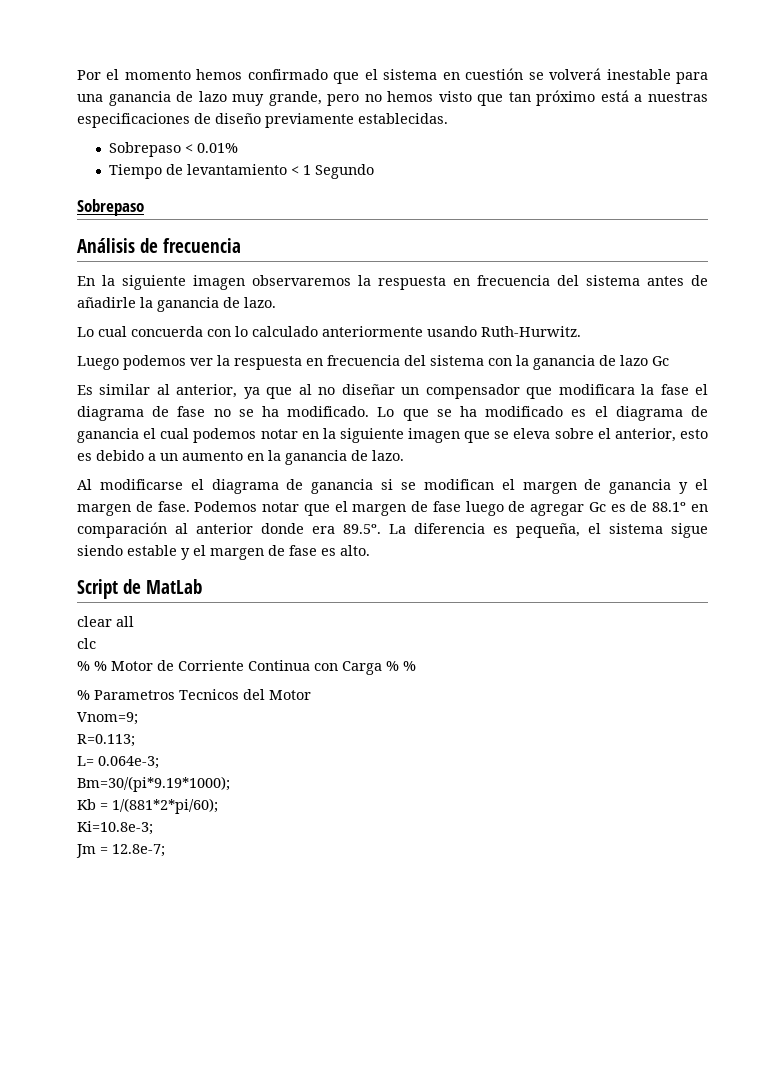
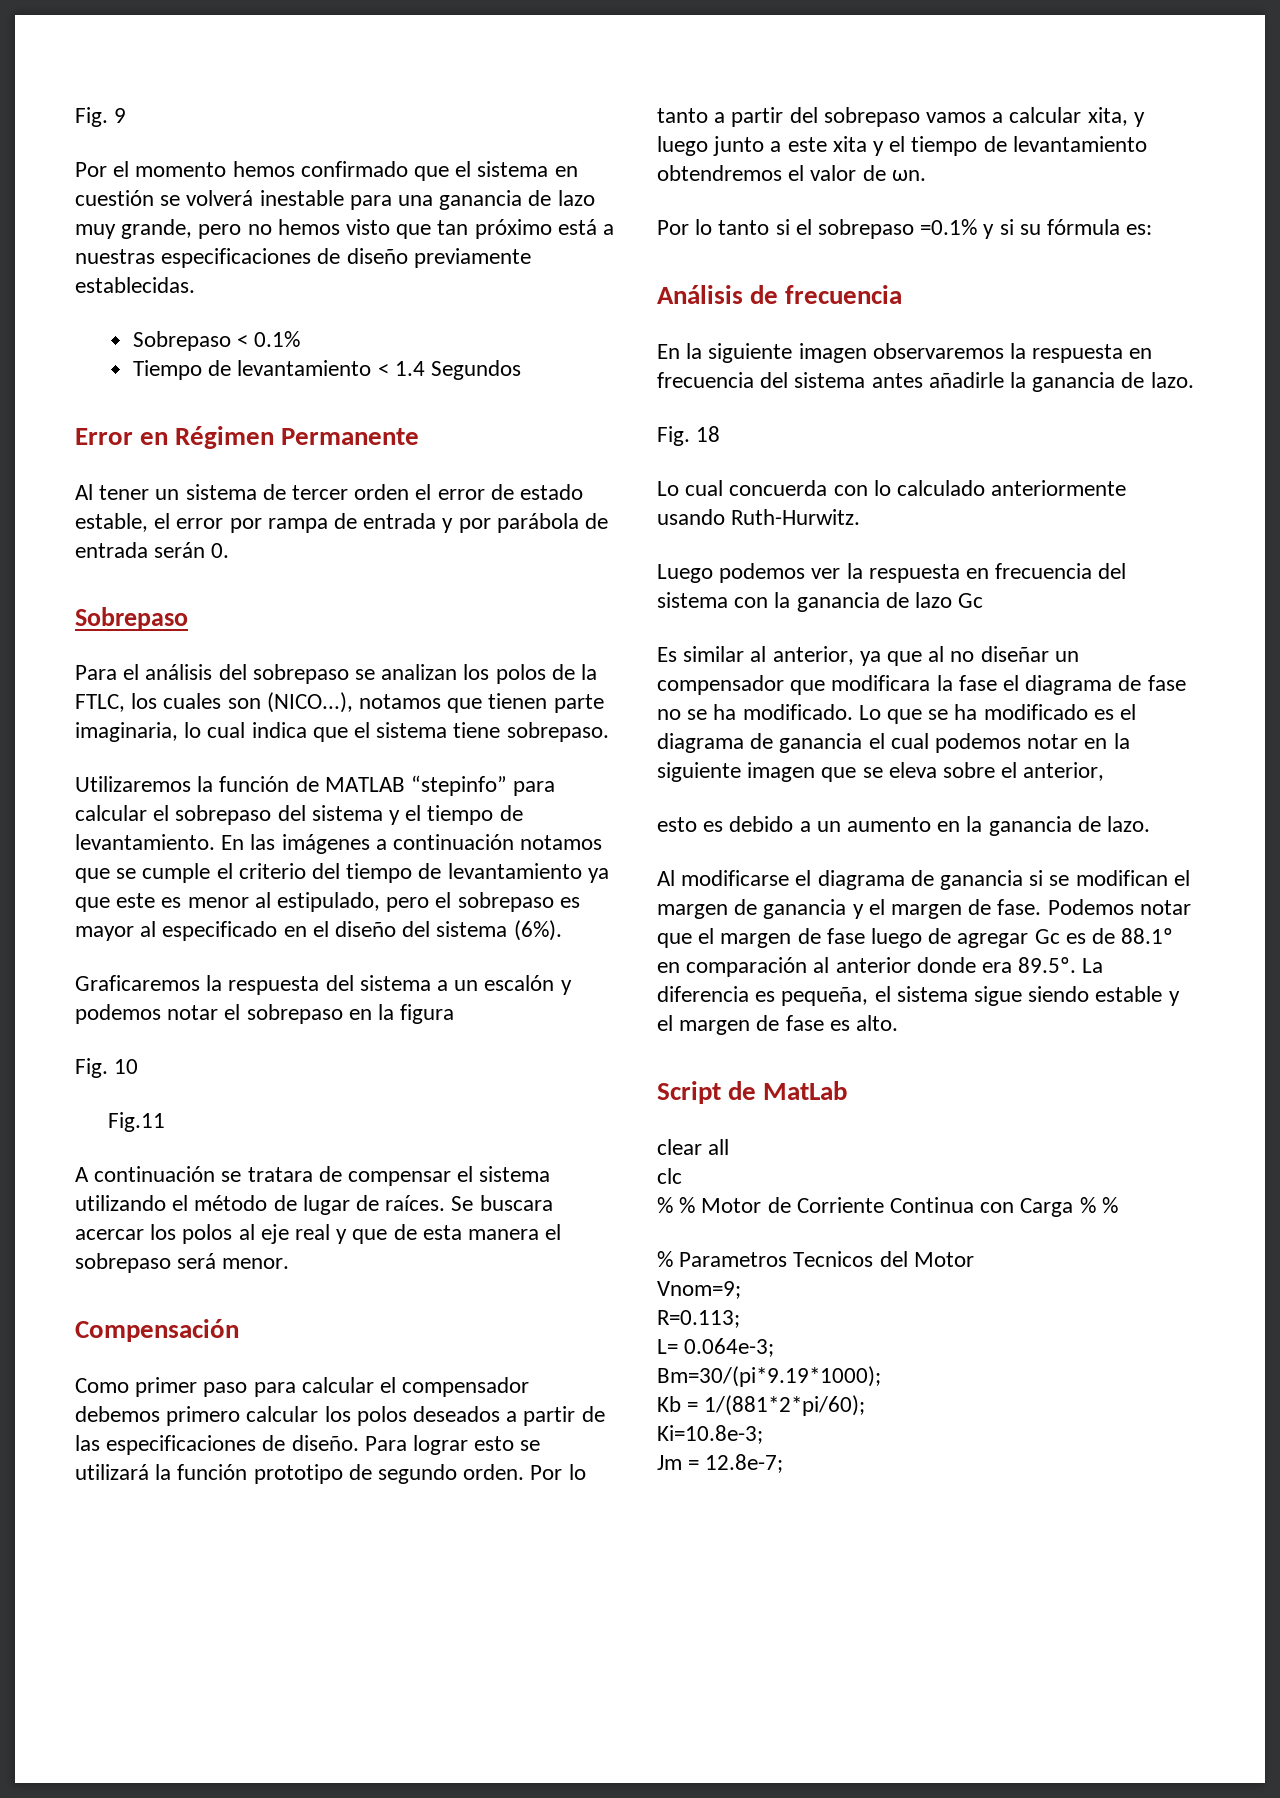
+ Fig. 9
- Sobrepaso < 0.01%
+ Sobrepaso < 0.1%
- Tiempo de levantamiento < 1 Segundo
+ Tiempo de levantamiento < 1.4 Segundos
+ Error en Régimen Permanente
+ Al tener un sistema de tercer orden el error de estado estable, el error por rampa de entrada y por parábola de entrada serán 0.
  Sobrepaso
+ Para el análisis del sobrepaso se analizan los polos de la FTLC, los cuales son (NICO...), notamos que tienen parte imaginaria, lo cual indica que el sistema tiene sobrepaso.
+ Utilizaremos la función de MATLAB “stepinfo” para calcular el sobrepaso del sistema y el tiempo de levantamiento. En las imágenes a continuación notamos que se cumple el criterio del tiempo de levantamiento ya que este es menor al estipulado, pero el sobrepaso es mayor al especificado en el diseño del sistema (6%).
+ Graficaremos la respuesta del sistema a un escalón y podemos notar el sobrepaso en la figura
+ Fig. 10
+ Fig.11
+ A continuación se tratara de compensar el sistema utilizando el método de lugar de raíces. Se buscara acercar los polos al eje real y que de esta manera el sobrepaso será menor.
+ Compensación
+ Como primer paso para calcular el compensador debemos primero calcular los polos deseados a partir de las especificaciones de diseño. Para lograr esto se utilizará la función prototipo de segundo orden. Por lo tanto a partir del sobrepaso vamos a calcular xita, y luego junto a este xita y el tiempo de levantamiento obtendremos el valor de ωn.
+ Por lo tanto si el sobrepaso =0.1% y si su fórmula es:
- En la siguiente imagen observaremos la respuesta en frecuencia del sistema antes de añadirle la ganancia de lazo.
+ En la siguiente imagen observaremos la respuesta en frecuencia del sistema antes añadirle la ganancia de lazo.
+ Fig. 18
- Lo que se ha modificado es el diagrama de ganancia el cual podemos notar en la siguiente imagen que se eleva sobre el anterior, esto es debido a un aumento en la ganancia de lazo.
+ Lo que se ha modificado es el diagrama de ganancia el cual podemos notar en la siguiente imagen que se eleva sobre el anterior,
+ esto es debido a un aumento en la ganancia de lazo.

